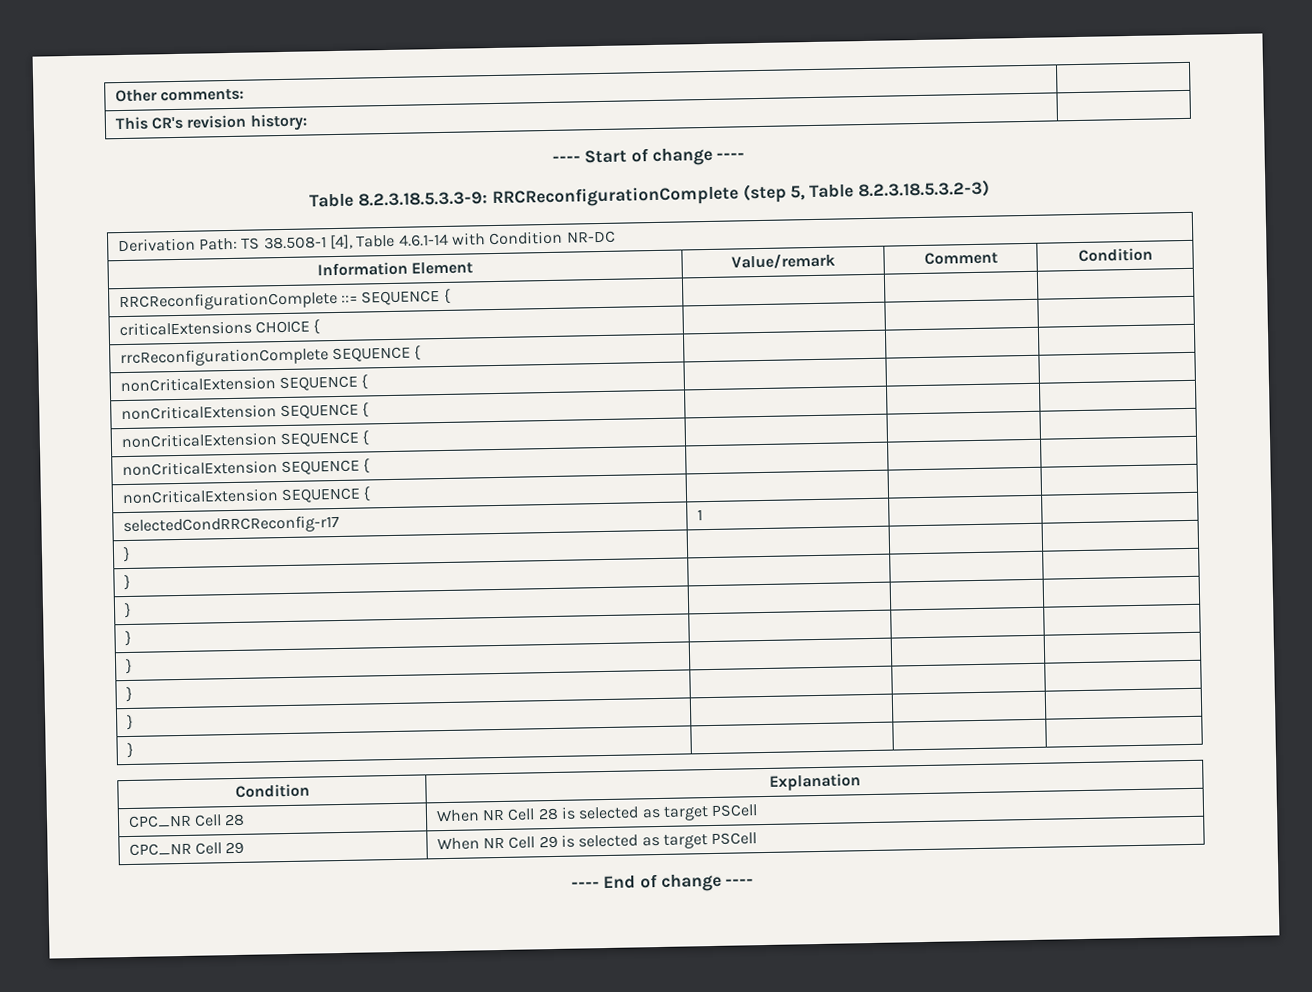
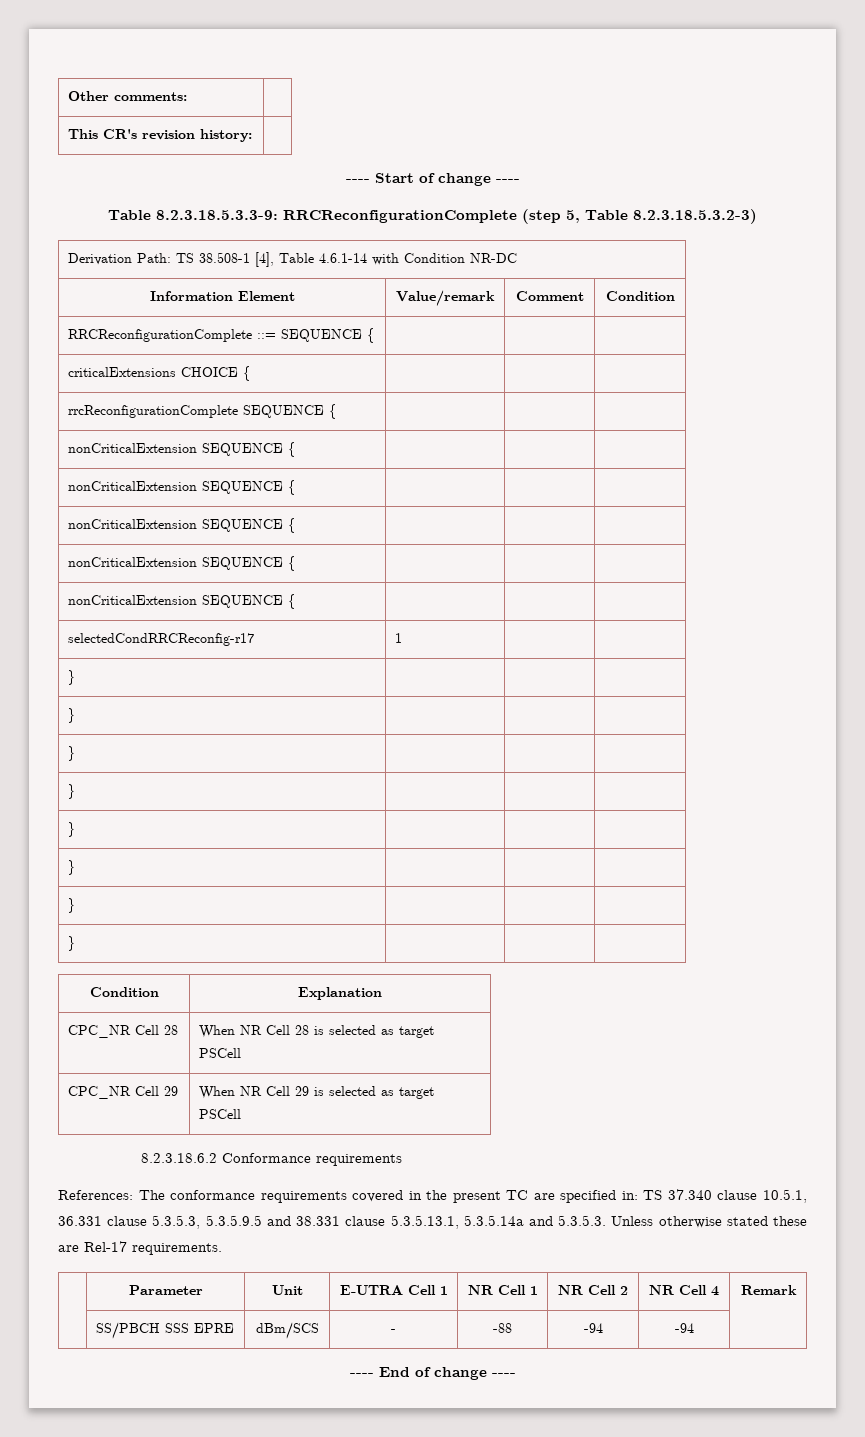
+ 8.2.3.18.6.2 Conformance requirements
+ References: The conformance requirements covered in the present TC are specified in: TS 37.340 clause 10.5.1, 36.331 clause 5.3.5.3, 5.3.5.9.5 and 38.331 clause 5.3.5.13.1, 5.3.5.14a and 5.3.5.3. Unless otherwise stated these are Rel-17 requirements.
+ | Parameter | Unit | E-UTRA Cell 1 | NR Cell 1 | NR Cell 2 | NR Cell 4 | Remark
+ | SS/PBCH SSS EPRE | dBm/SCS | - | -88 | -94 | -94 |

